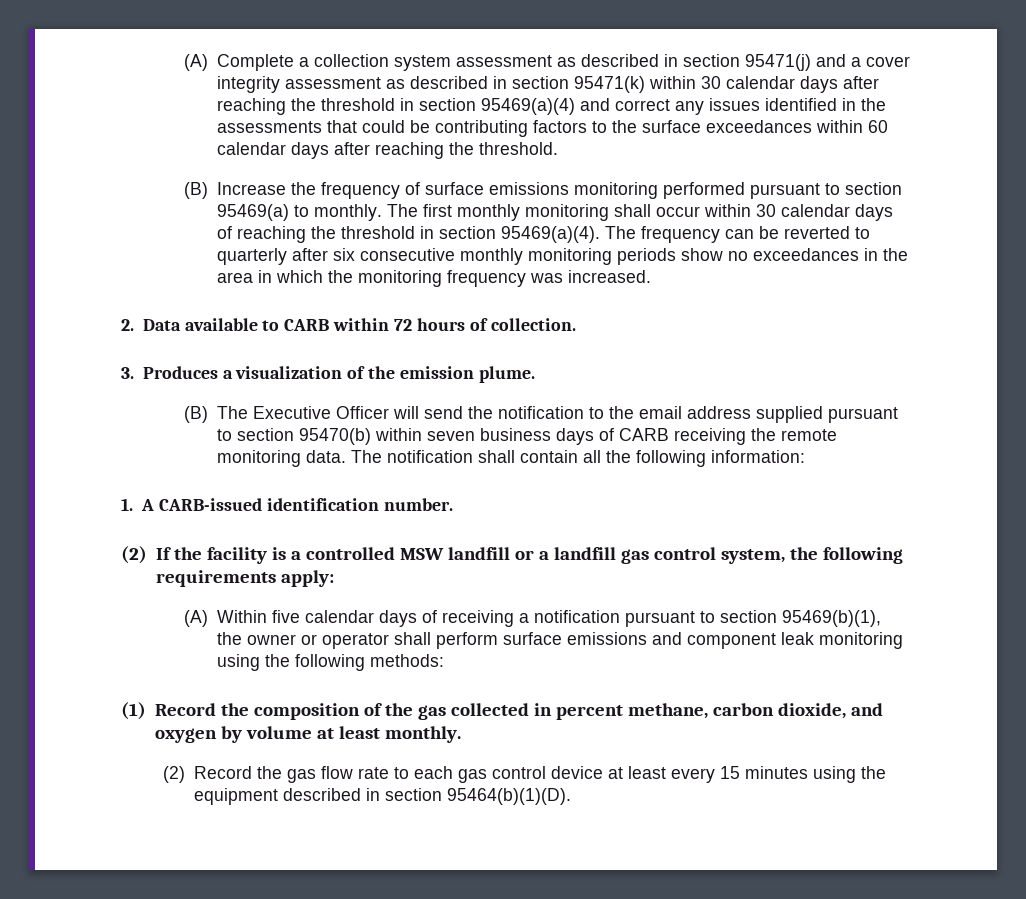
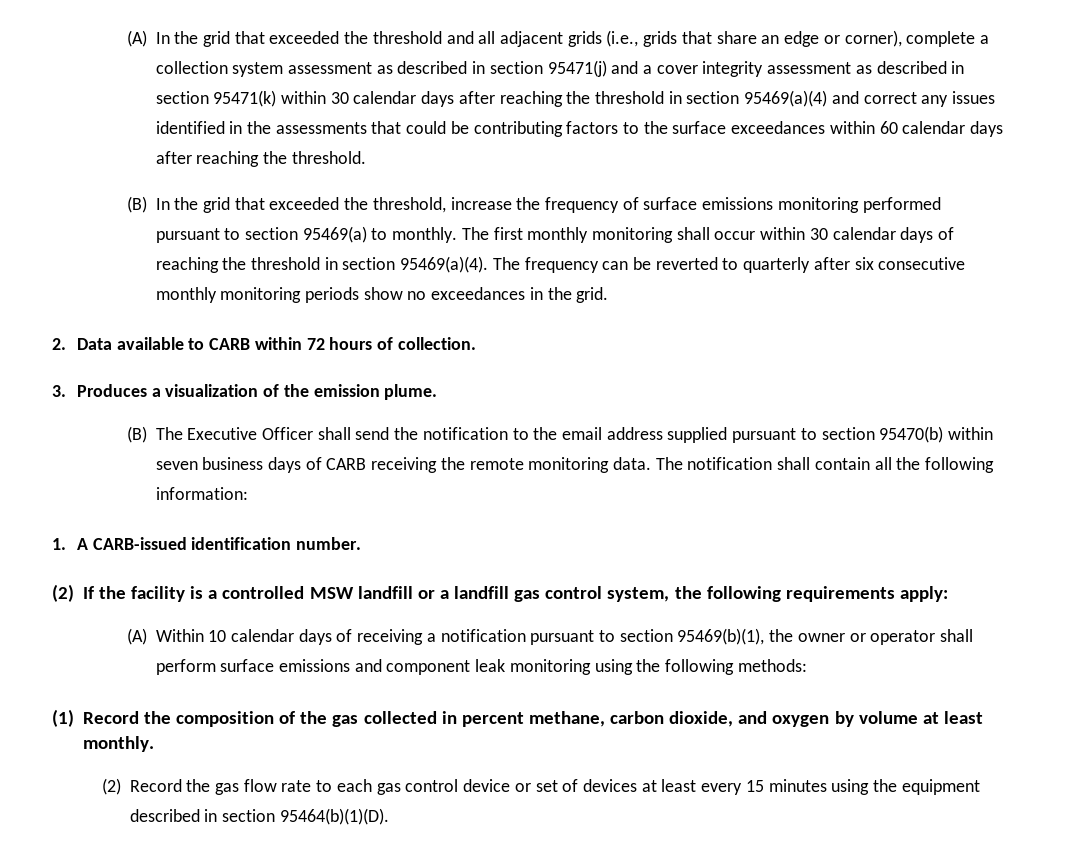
- (A) Complete a collection system assessment as described in section 95471(j) and a cover integrity assessment as described in section 95471(k) within 30 calendar days after reaching the threshold in section 95469(a)(4) and correct any issues identified in the assessments that could be contributing factors to the surface exceedances within 60 calendar days after reaching the threshold.
+ (A) In the grid that exceeded the threshold and all adjacent grids (i.e., grids that share an edge or corner), complete a collection system assessment as described in section 95471(j) and a cover integrity assessment as described in section 95471(k) within 30 calendar days after reaching the threshold in section 95469(a)(4) and correct any issues identified in the assessments that could be contributing factors to the surface exceedances within 60 calendar days after reaching the threshold.
- (B) Increase the frequency of surface emissions monitoring performed pursuant to section 95469(a) to monthly.
+ (B) In the grid that exceeded the threshold, increase the frequency of surface emissions monitoring performed pursuant to section 95469(a) to monthly.
- The frequency can be reverted to quarterly after six consecutive monthly monitoring periods show no exceedances in the area in which the monitoring frequency was increased.
+ The frequency can be reverted to quarterly after six consecutive monthly monitoring periods show no exceedances in the grid.
- (B) The Executive Officer will send the notification to the email address supplied pursuant to section 95470(b) within seven business days of CARB receiving the remote monitoring data.
+ (B) The Executive Officer shall send the notification to the email address supplied pursuant to section 95470(b) within seven business days of CARB receiving the remote monitoring data.
- (A) Within five calendar days of receiving a notification pursuant to section 95469(b)(1), the owner or operator shall perform surface emissions and component leak monitoring using the following methods:
+ (A) Within 10 calendar days of receiving a notification pursuant to section 95469(b)(1), the owner or operator shall perform surface emissions and component leak monitoring using the following methods:
- (2) Record the gas flow rate to each gas control device at least every 15 minutes using the equipment described in section 95464(b)(1)(D).
+ (2) Record the gas flow rate to each gas control device or set of devices at least every 15 minutes using the equipment described in section 95464(b)(1)(D).

